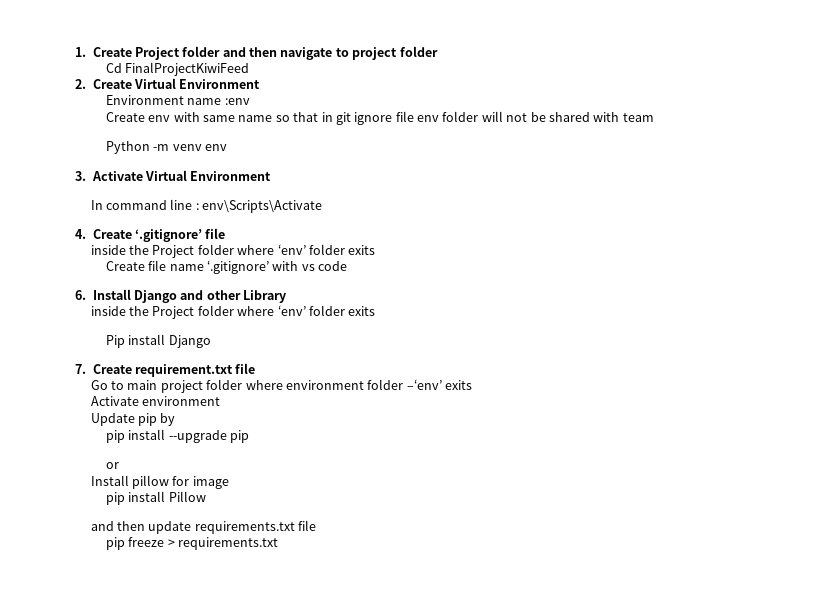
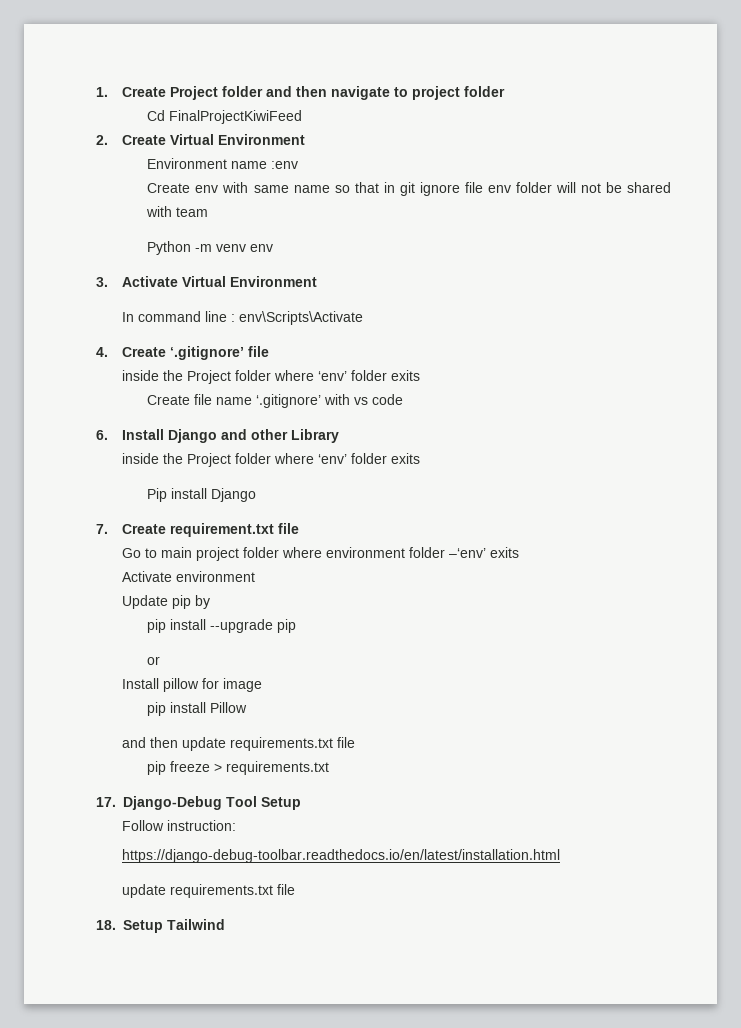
+ 17. Django-Debug Tool Setup
+ Follow instruction:
+ https://django-debug-toolbar.readthedocs.io/en/latest/installation.html
+ update requirements.txt file
+ 18. Setup Tailwind

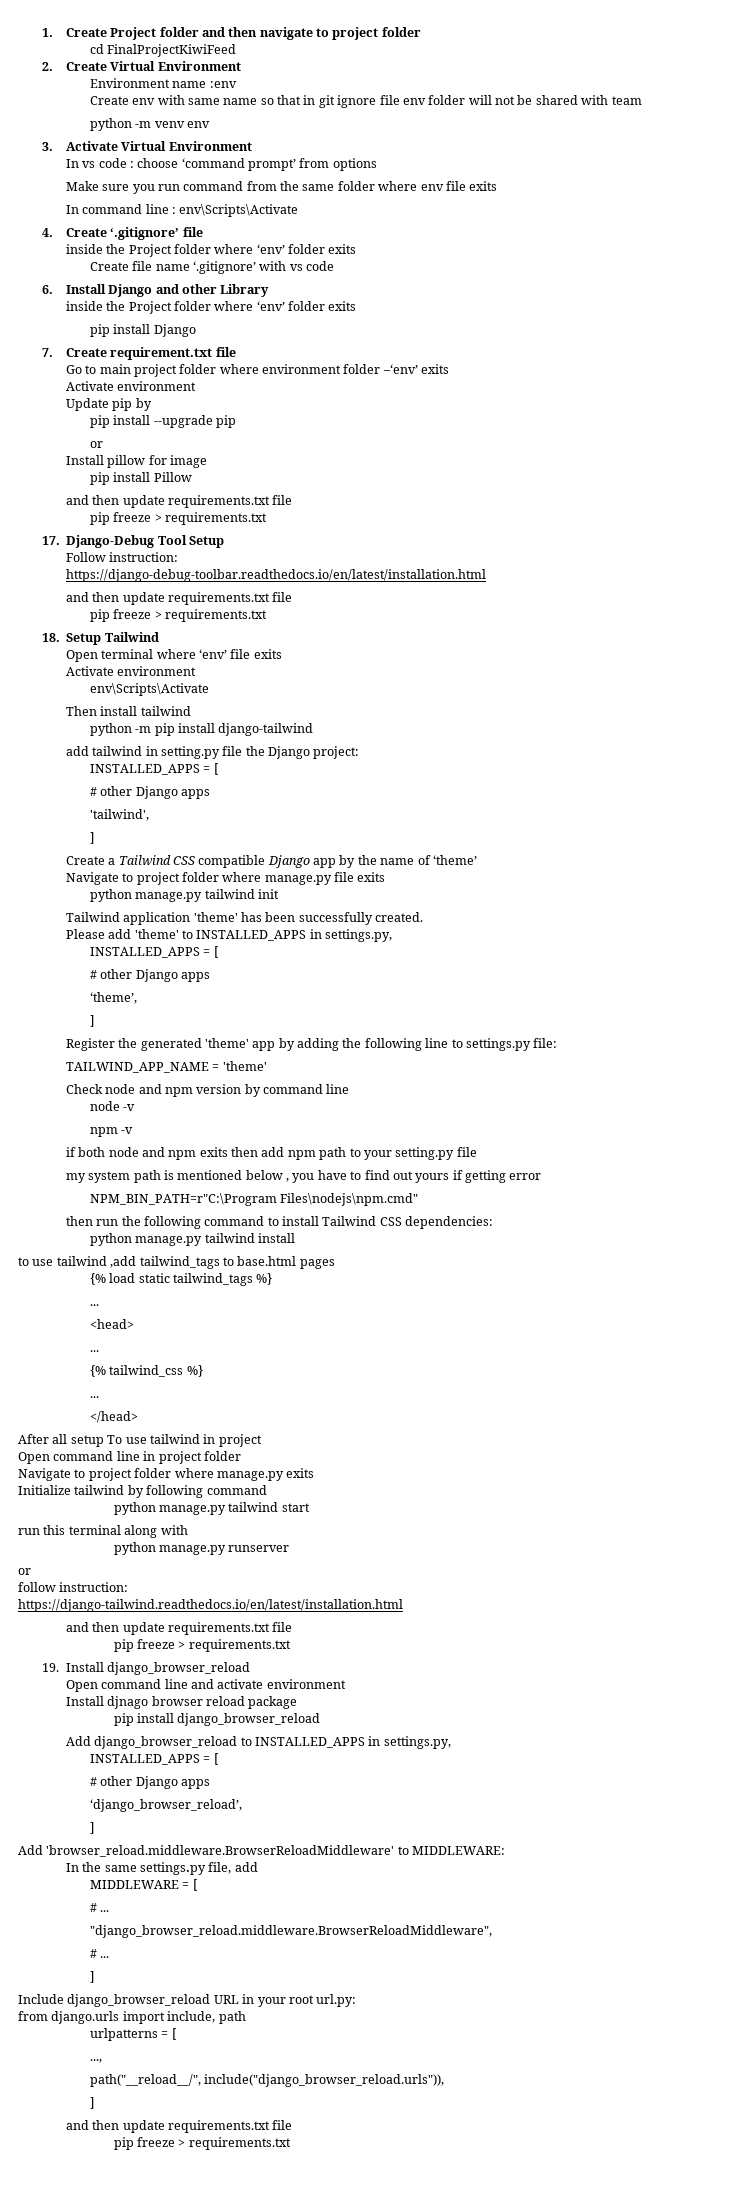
- Cd FinalProjectKiwiFeed
+ cd FinalProjectKiwiFeed
- Python -m venv env
+ python -m venv env
+ In vs code : choose ‘command prompt’ from options
+ Make sure you run command from the same folder where env file exits
- Pip install Django
+ pip install Django
  https://django-debug-toolbar.readthedocs.io/en/latest/installation.html
- update requirements.txt file
+ and then update requirements.txt file
+ pip freeze > requirements.txt
+ Open terminal where ‘env’ file exits
+ Activate environment
+ env\Scripts\Activate
+ Then install tailwind
+ python -m pip install django-tailwind
+ add tailwind in setting.py file the Django project:
+ INSTALLED_APPS = [
+ # other Django apps
+ 'tailwind',
+ ]
+ Create a Tailwind CSS compatible Django app by the name of ‘theme’
+ Navigate to project folder where manage.py file exits
+ python manage.py tailwind init
+ Tailwind application 'theme' has been successfully created.
+ Please add 'theme' to INSTALLED_APPS in settings.py,
+ INSTALLED_APPS = [
+ # other Django apps
+ ‘theme’,
+ ]
+ Register the generated 'theme' app by adding the following line to settings.py file:
+ TAILWIND_APP_NAME = 'theme'
+ Check node and npm version by command line
+ node -v
+ npm -v
+ if both node and npm exits then add npm path to your setting.py file
+ my system path is mentioned below , you have to find out yours if getting error
+ NPM_BIN_PATH=r"C:\Program Files\nodejs\npm.cmd"
+ then run the following command to install Tailwind CSS dependencies:
+ python manage.py tailwind install
+ to use tailwind ,add tailwind_tags to base.html pages
+ {% load static tailwind_tags %}
+ ...
+ <head>
+ ...
+ {% tailwind_css %}
+ ...
+ </head>
+ After all setup To use tailwind in project
+ Open command line in project folder
+ Navigate to project folder where manage.py exits
+ Initialize tailwind by following command
+ python manage.py tailwind start
+ run this terminal along with
+ python manage.py runserver
+ or
+ follow instruction:
+ https://django-tailwind.readthedocs.io/en/latest/installation.html
+ and then update requirements.txt file
+ pip freeze > requirements.txt
+ 19. Install django_browser_reload
+ Open command line and activate environment
+ Install djnago browser reload package
+ pip install django_browser_reload
+ Add django_browser_reload to INSTALLED_APPS in settings.py,
+ INSTALLED_APPS = [
+ # other Django apps
+ ‘django_browser_reload’,
+ ]
+ Add 'browser_reload.middleware.BrowserReloadMiddleware' to MIDDLEWARE:
+ In the same settings.py file, add
+ MIDDLEWARE = [
+ # ...
+ "django_browser_reload.middleware.BrowserReloadMiddleware",
+ # ...
+ ]
+ Include django_browser_reload URL in your root url.py:
+ from django.urls import include, path
+ urlpatterns = [
+ ...,
+ path("__reload__/", include("django_browser_reload.urls")),
+ ]
+ and then update requirements.txt file
+ pip freeze > requirements.txt

